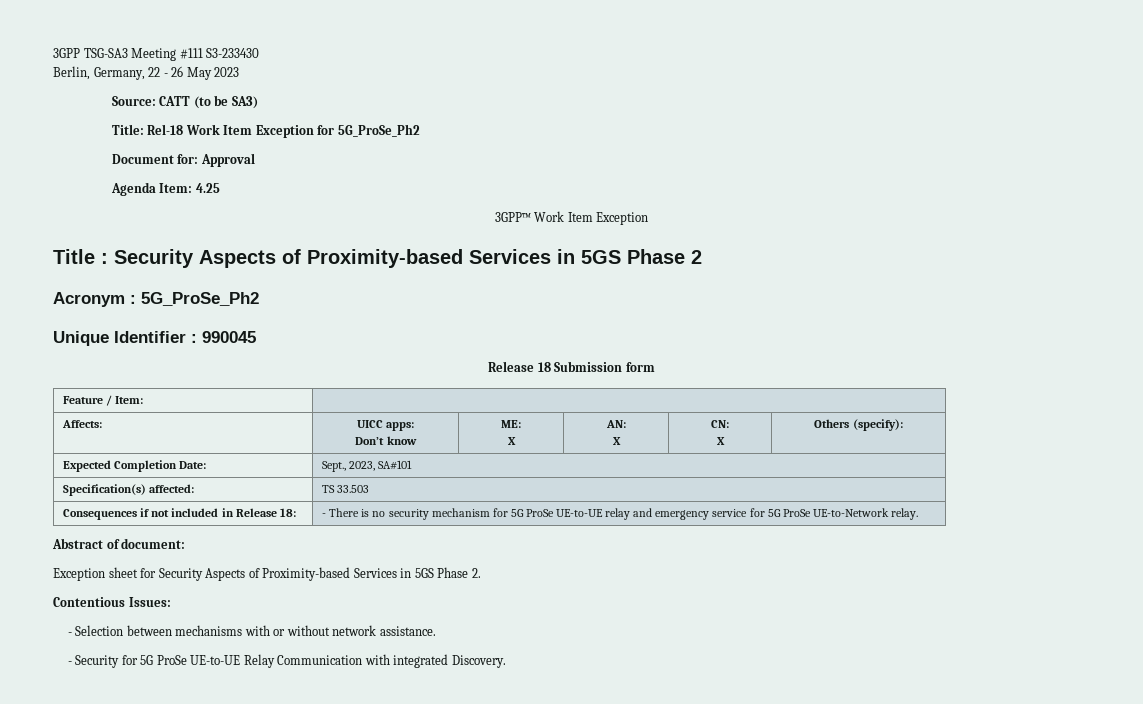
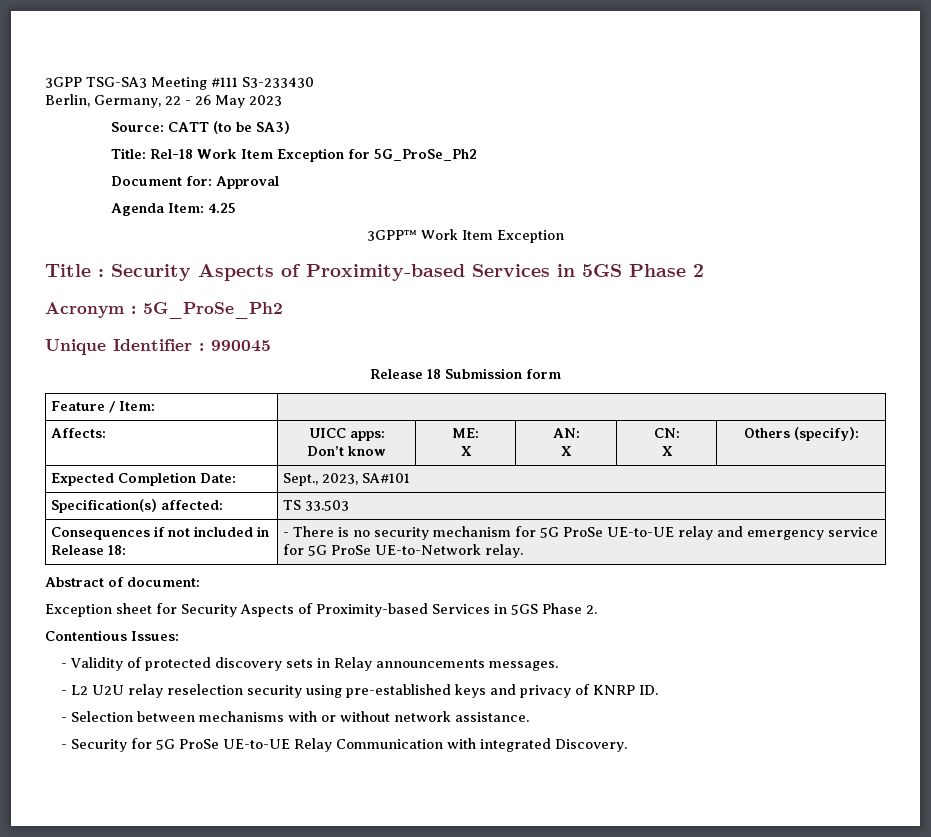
+ - Validity of protected discovery sets in Relay announcements messages.
+ - L2 U2U relay reselection security using pre-established keys and privacy of KNRP ID.

